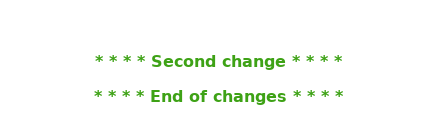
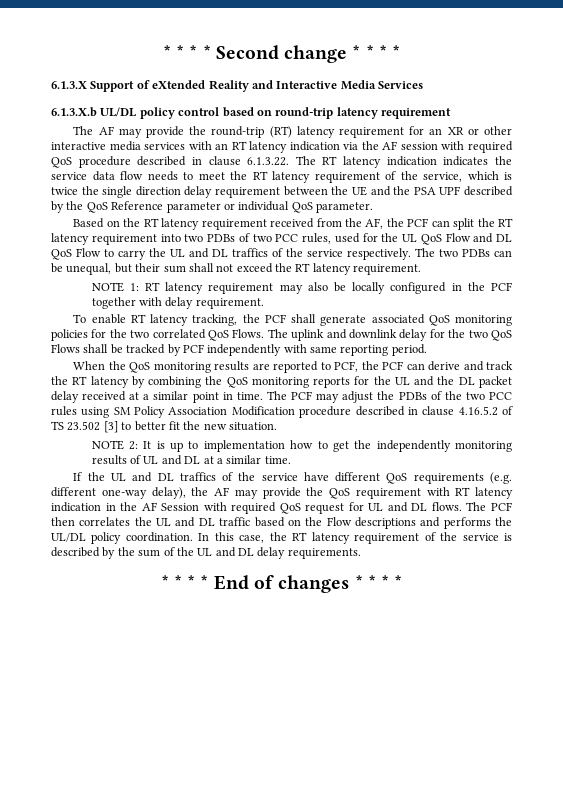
+ 6.1.3.X Support of eXtended Reality and Interactive Media Services
+ 6.1.3.X.b UL/DL policy control based on round-trip latency requirement
+ The AF may provide the round-trip (RT) latency requirement for an XR or other interactive media services with an RT latency indication via the AF session with required QoS procedure described in clause 6.1.3.22. The RT latency indication indicates the service data flow needs to meet the RT latency requirement of the service, which is twice the single direction delay requirement between the UE and the PSA UPF described by the QoS Reference parameter or individual QoS parameter.
+ Based on the RT latency requirement received from the AF, the PCF can split the RT latency requirement into two PDBs of two PCC rules, used for the UL QoS Flow and DL QoS Flow to carry the UL and DL traffics of the service respectively. The two PDBs can be unequal, but their sum shall not exceed the RT latency requirement.
+ NOTE 1: RT latency requirement may also be locally configured in the PCF together with delay requirement.
+ To enable RT latency tracking, the PCF shall generate associated QoS monitoring policies for the two correlated QoS Flows. The uplink and downlink delay for the two QoS Flows shall be tracked by PCF independently with same reporting period.
+ When the QoS monitoring results are reported to PCF, the PCF can derive and track the RT latency by combining the QoS monitoring reports for the UL and the DL packet delay received at a similar point in time. The PCF may adjust the PDBs of the two PCC rules using SM Policy Association Modification procedure described in clause 4.16.5.2 of TS 23.502 [3] to better fit the new situation.
+ NOTE 2: It is up to implementation how to get the independently monitoring results of UL and DL at a similar time.
+ If the UL and DL traffics of the service have different QoS requirements (e.g. different one-way delay), the AF may provide the QoS requirement with RT latency indication in the AF Session with required QoS request for UL and DL flows. The PCF then correlates the UL and DL traffic based on the Flow descriptions and performs the UL/DL policy coordination. In this case, the RT latency requirement of the service is described by the sum of the UL and DL delay requirements.

